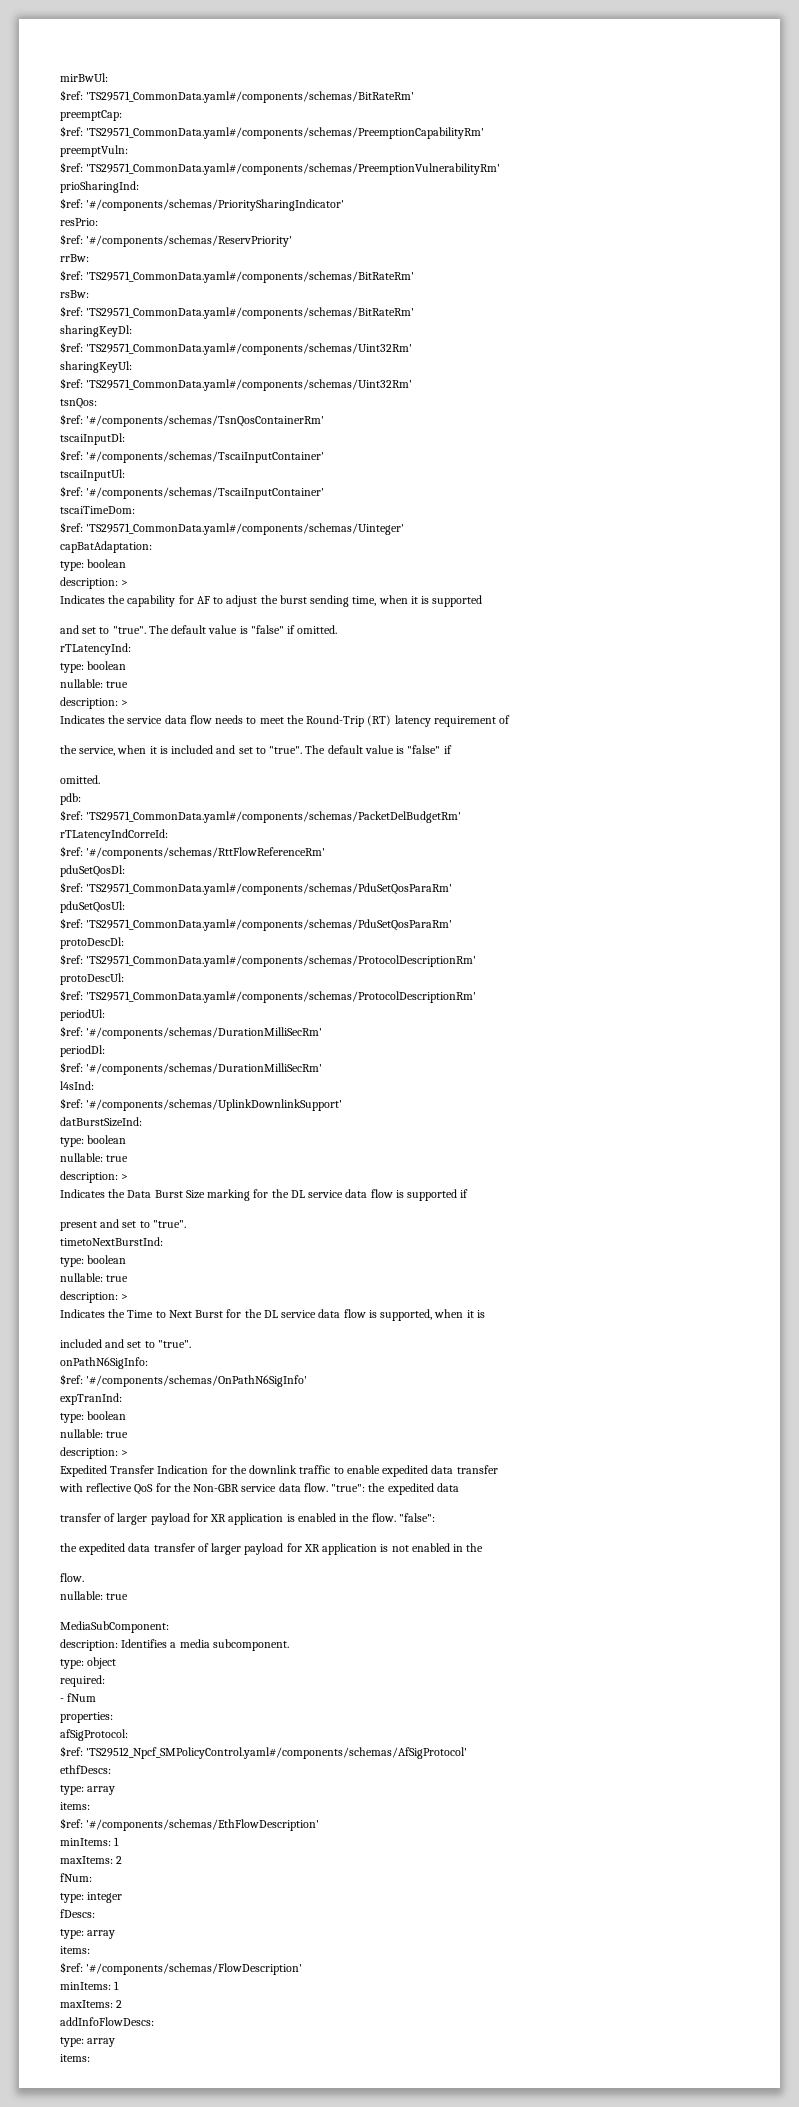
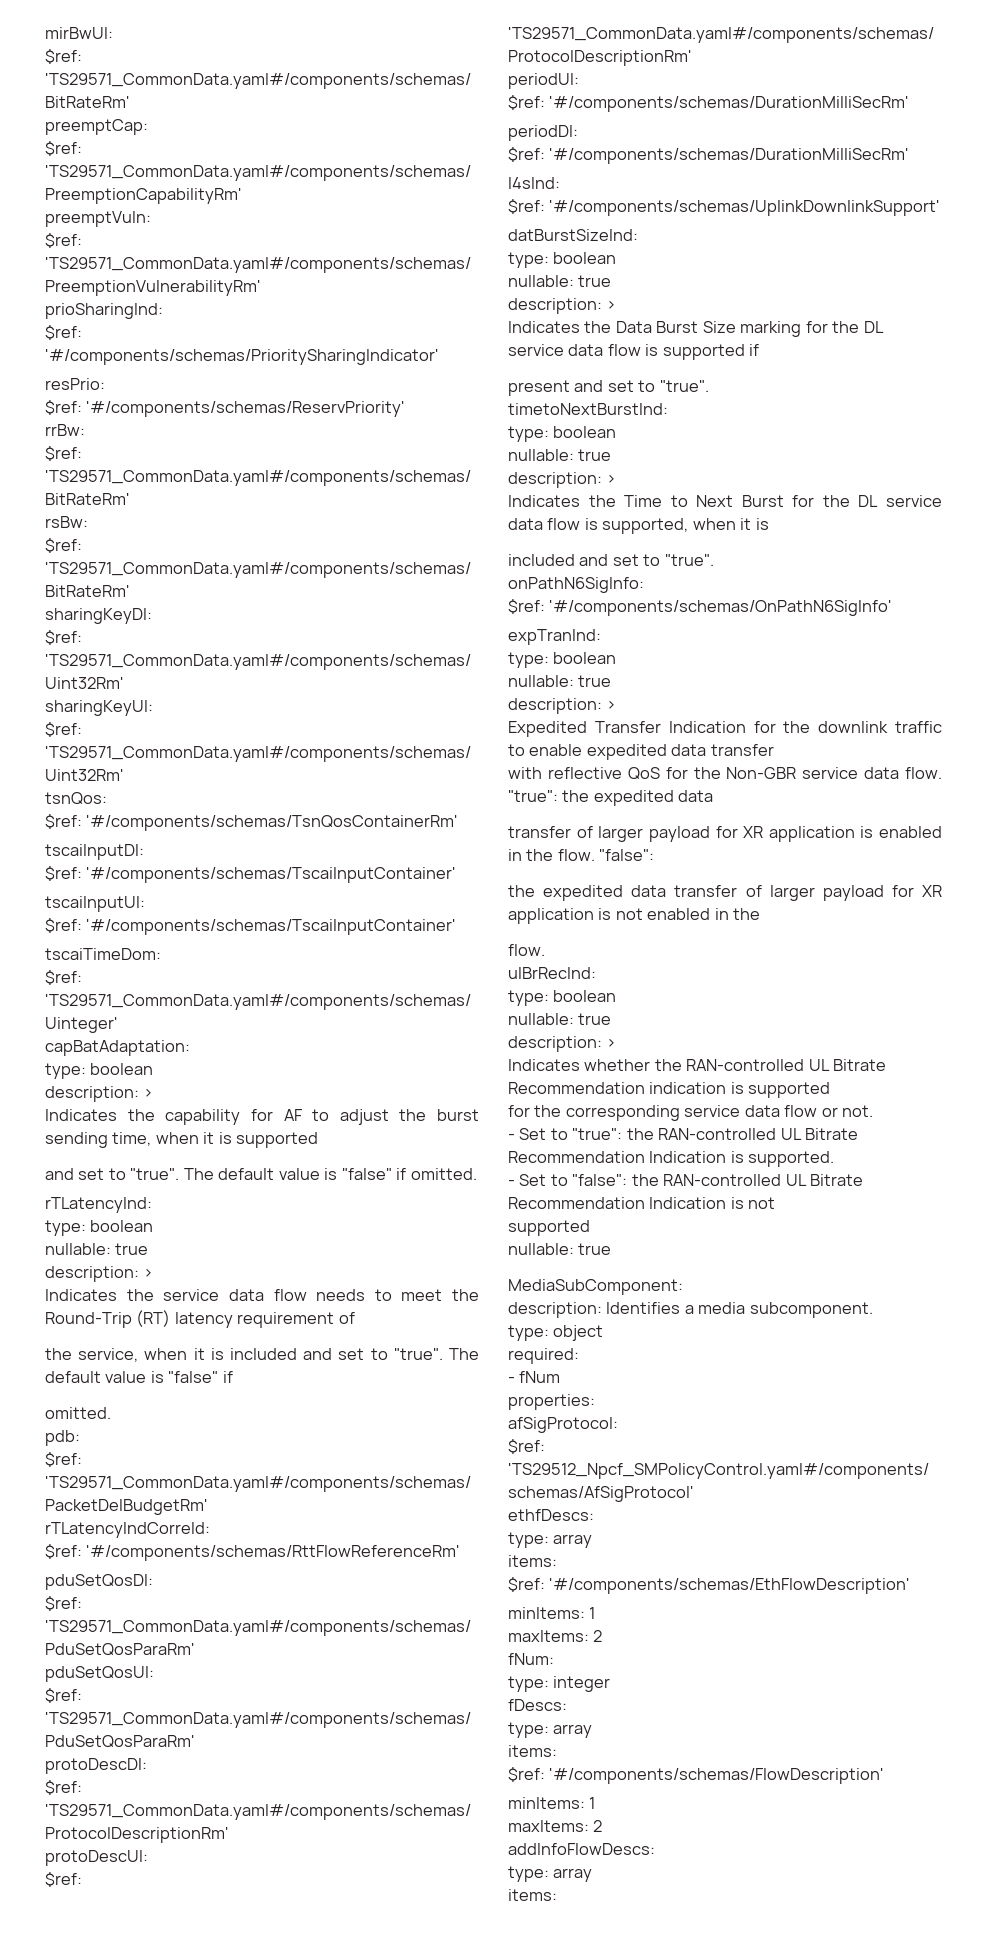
+ ulBrRecInd:
+ type: boolean
+ nullable: true
+ description: >
+ Indicates whether the RAN-controlled UL Bitrate Recommendation indication is supported
+ for the corresponding service data flow or not.
+ - Set to "true": the RAN-controlled UL Bitrate Recommendation Indication is supported.
+ - Set to "false": the RAN-controlled UL Bitrate Recommendation Indication is not
+ supported

